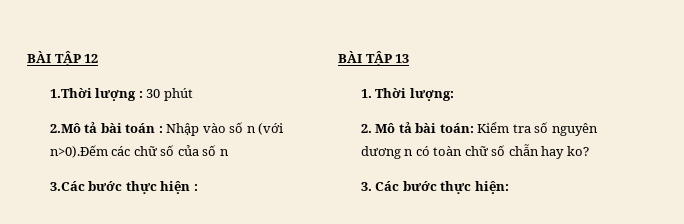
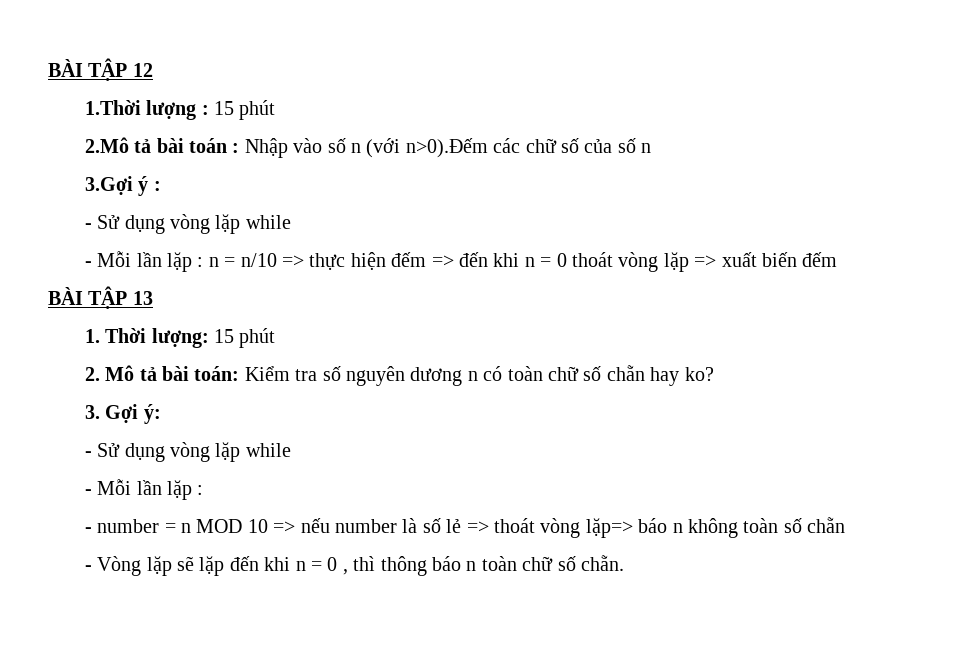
- 1.Thời lượng : 30 phút
+ 1.Thời lượng : 15 phút
- 3.Các bước thực hiện :
+ 3.Gợi ý :
+ - Sử dụng vòng lặp while
+ - Mỗi lần lặp : n = n/10 => thực hiện đếm => đến khi n = 0 thoát vòng lặp => xuất biến đếm
- 1. Thời lượng:
+ 1. Thời lượng: 15 phút
- 3. Các bước thực hiện:
+ 3. Gợi ý:
+ - Sử dụng vòng lặp while
+ - Mỗi lần lặp :
+ - number = n MOD 10 => nếu number là số lẻ => thoát vòng lặp=> báo n không toàn số chẵn
+ - Vòng lặp sẽ lặp đến khi n = 0 , thì thông báo n toàn chữ số chẵn.

